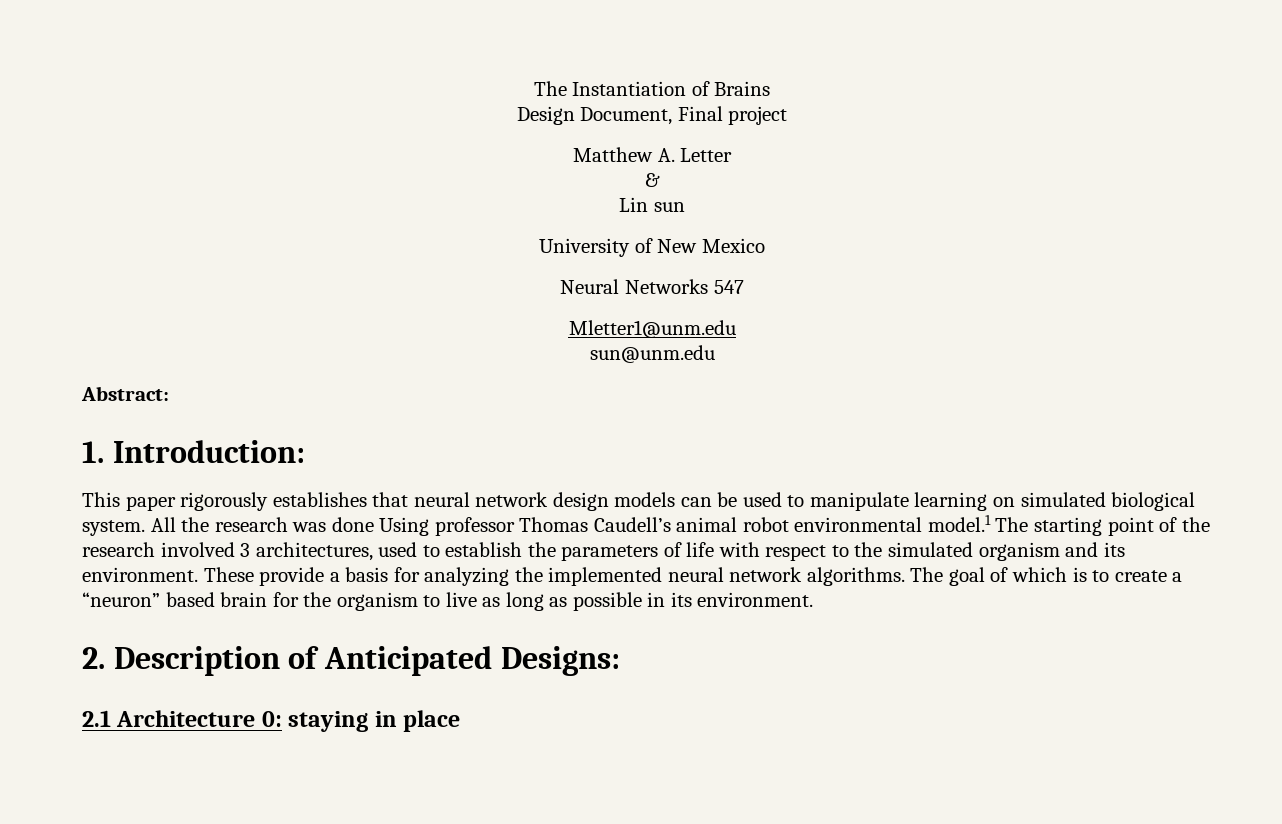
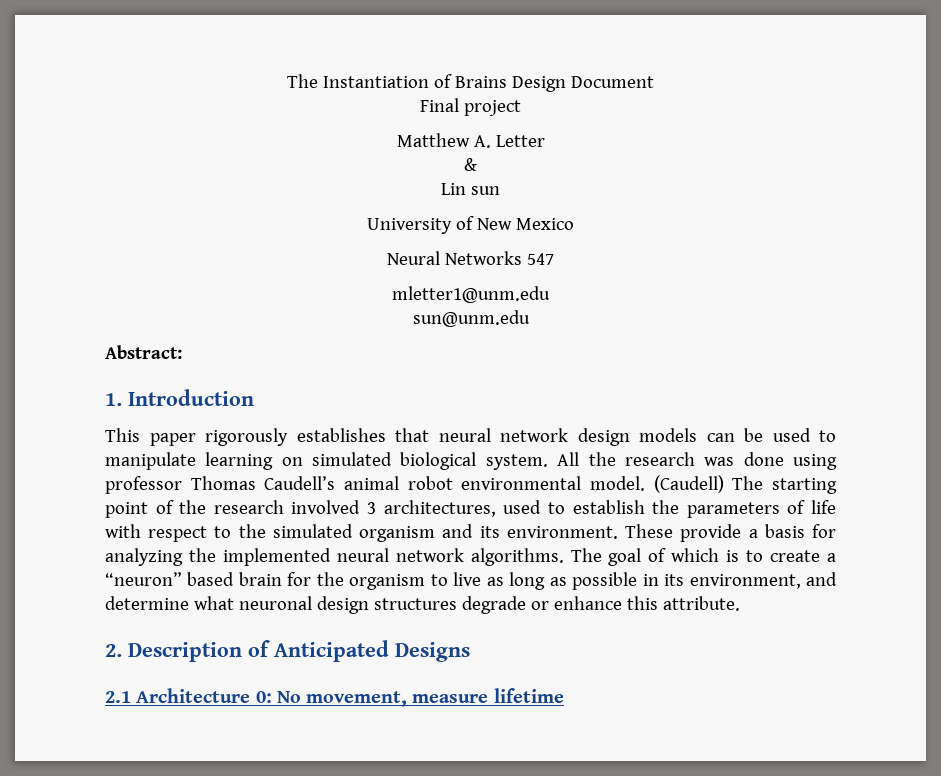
- The Instantiation of Brains
- Design Document, Final project
+ The Instantiation of Brains Design Document
+ Final project
- Mletter1@unm.edu
+ mletter1@unm.edu
- 1. Introduction:
+ 1. Introduction
- All the research was done Using professor Thomas Caudell’s animal robot environmental model.1 The starting point of the research involved 3 architectures, used to establish the parameters of life with respect to the simulated organism and its environment.
+ All the research was done using professor Thomas Caudell’s animal robot environmental model. (Caudell) The starting point of the research involved 3 architectures, used to establish the parameters of life with respect to the simulated organism and its environment.
- The goal of which is to create a “neuron” based brain for the organism to live as long as possible in its environment.
+ The goal of which is to create a “neuron” based brain for the organism to live as long as possible in its environment, and determine what neuronal design structures degrade or enhance this attribute.
- 2. Description of Anticipated Designs:
+ 2. Description of Anticipated Designs
- 2.1 Architecture 0: staying in place
+ 2.1 Architecture 0: No movement, measure lifetime

